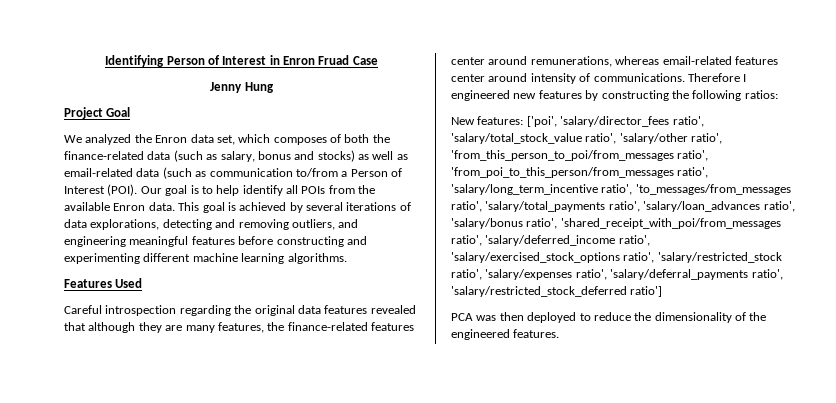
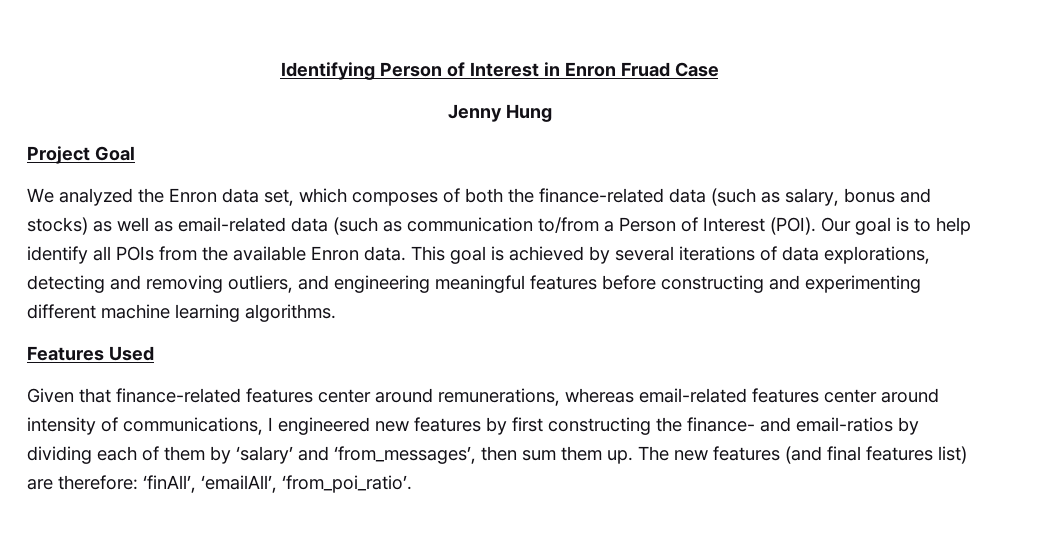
- Careful introspection regarding the original data features revealed that although they are many features, the finance-related features center around remunerations, whereas email-related features center around intensity of communications. Therefore I engineered new features by constructing the following ratios:
- New features: ['poi', 'salary/director_fees ratio', 'salary/total_stock_value ratio', 'salary/other ratio', 'from_this_person_to_poi/from_messages ratio', 'from_poi_to_this_person/from_messages ratio', 'salary/long_term_incentive ratio', 'to_messages/from_messages ratio', 'salary/total_payments ratio', 'salary/loan_advances ratio', 'salary/bonus ratio', 'shared_receipt_with_poi/from_messages ratio', 'salary/deferred_income ratio', 'salary/exercised_stock_options ratio', 'salary/restricted_stock ratio', 'salary/expenses ratio', 'salary/deferral_payments ratio', 'salary/restricted_stock_deferred ratio']
- PCA was then deployed to reduce the dimensionality of the engineered features.
+ Given that finance-related features center around remunerations, whereas email-related features center around intensity of communications, I engineered new features by first constructing the finance- and email-ratios by dividing each of them by ‘salary’ and ‘from_messages’, then sum them up. The new features (and final features list) are therefore: ‘finAll’, ‘emailAll’, ‘from_poi_ratio’.

